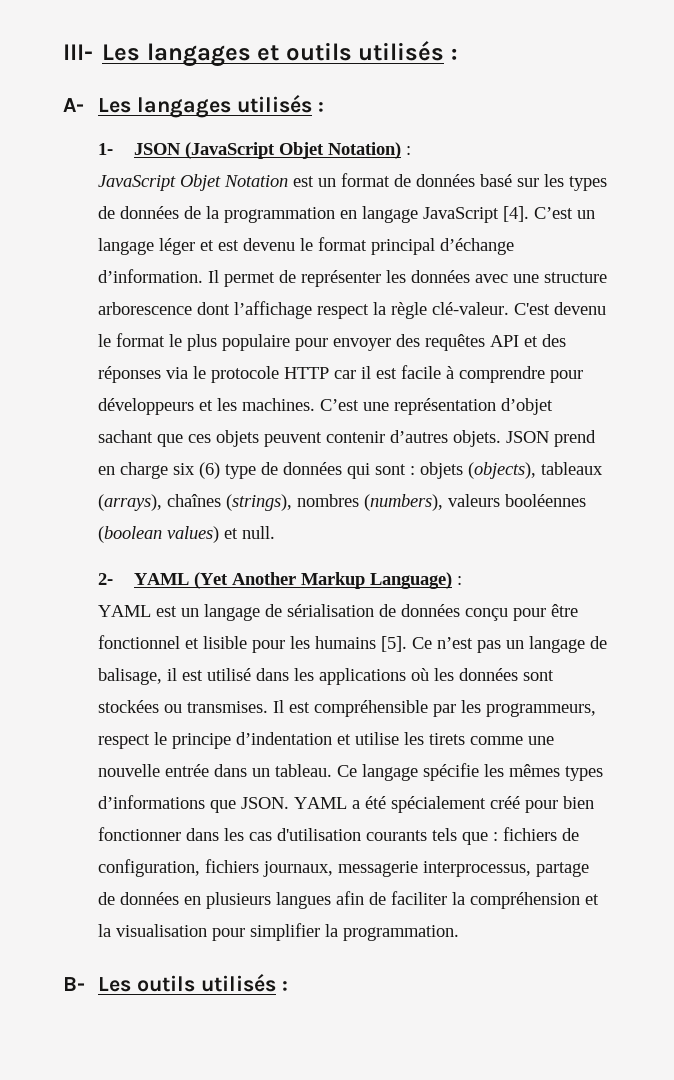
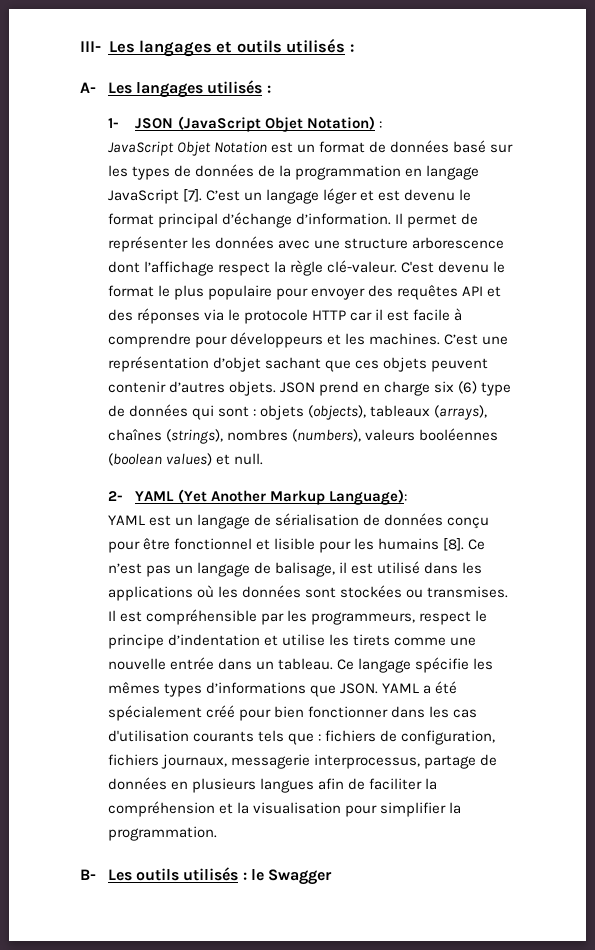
- JavaScript Objet Notation est un format de données basé sur les types de données de la programmation en langage JavaScript [4].
+ JavaScript Objet Notation est un format de données basé sur les types de données de la programmation en langage JavaScript [7].
- 2- YAML (Yet Another Markup Language) :
+ 2- YAML (Yet Another Markup Language):
- YAML est un langage de sérialisation de données conçu pour être fonctionnel et lisible pour les humains [5].
+ YAML est un langage de sérialisation de données conçu pour être fonctionnel et lisible pour les humains [8].
- B- Les outils utilisés :
+ B- Les outils utilisés : le Swagger

